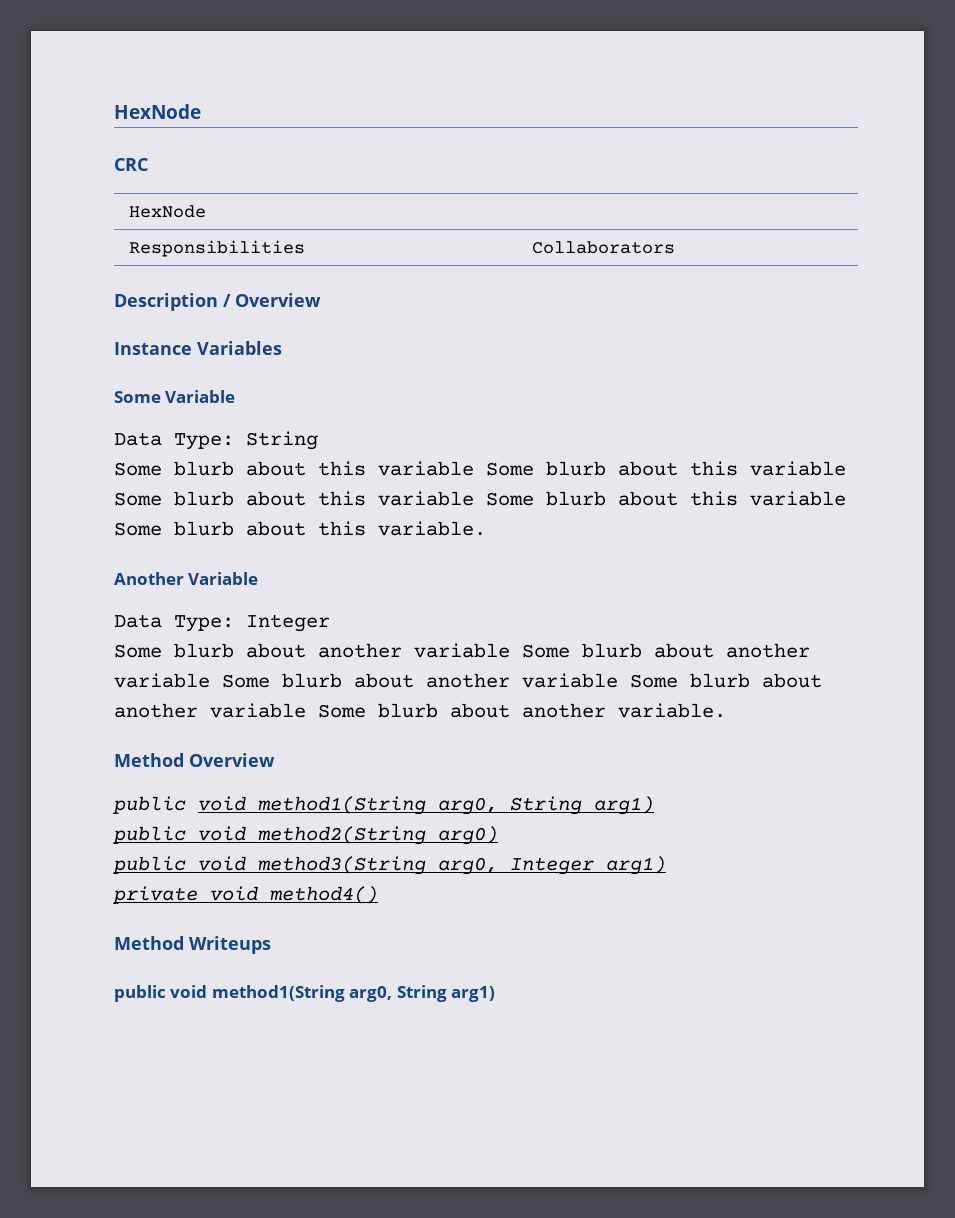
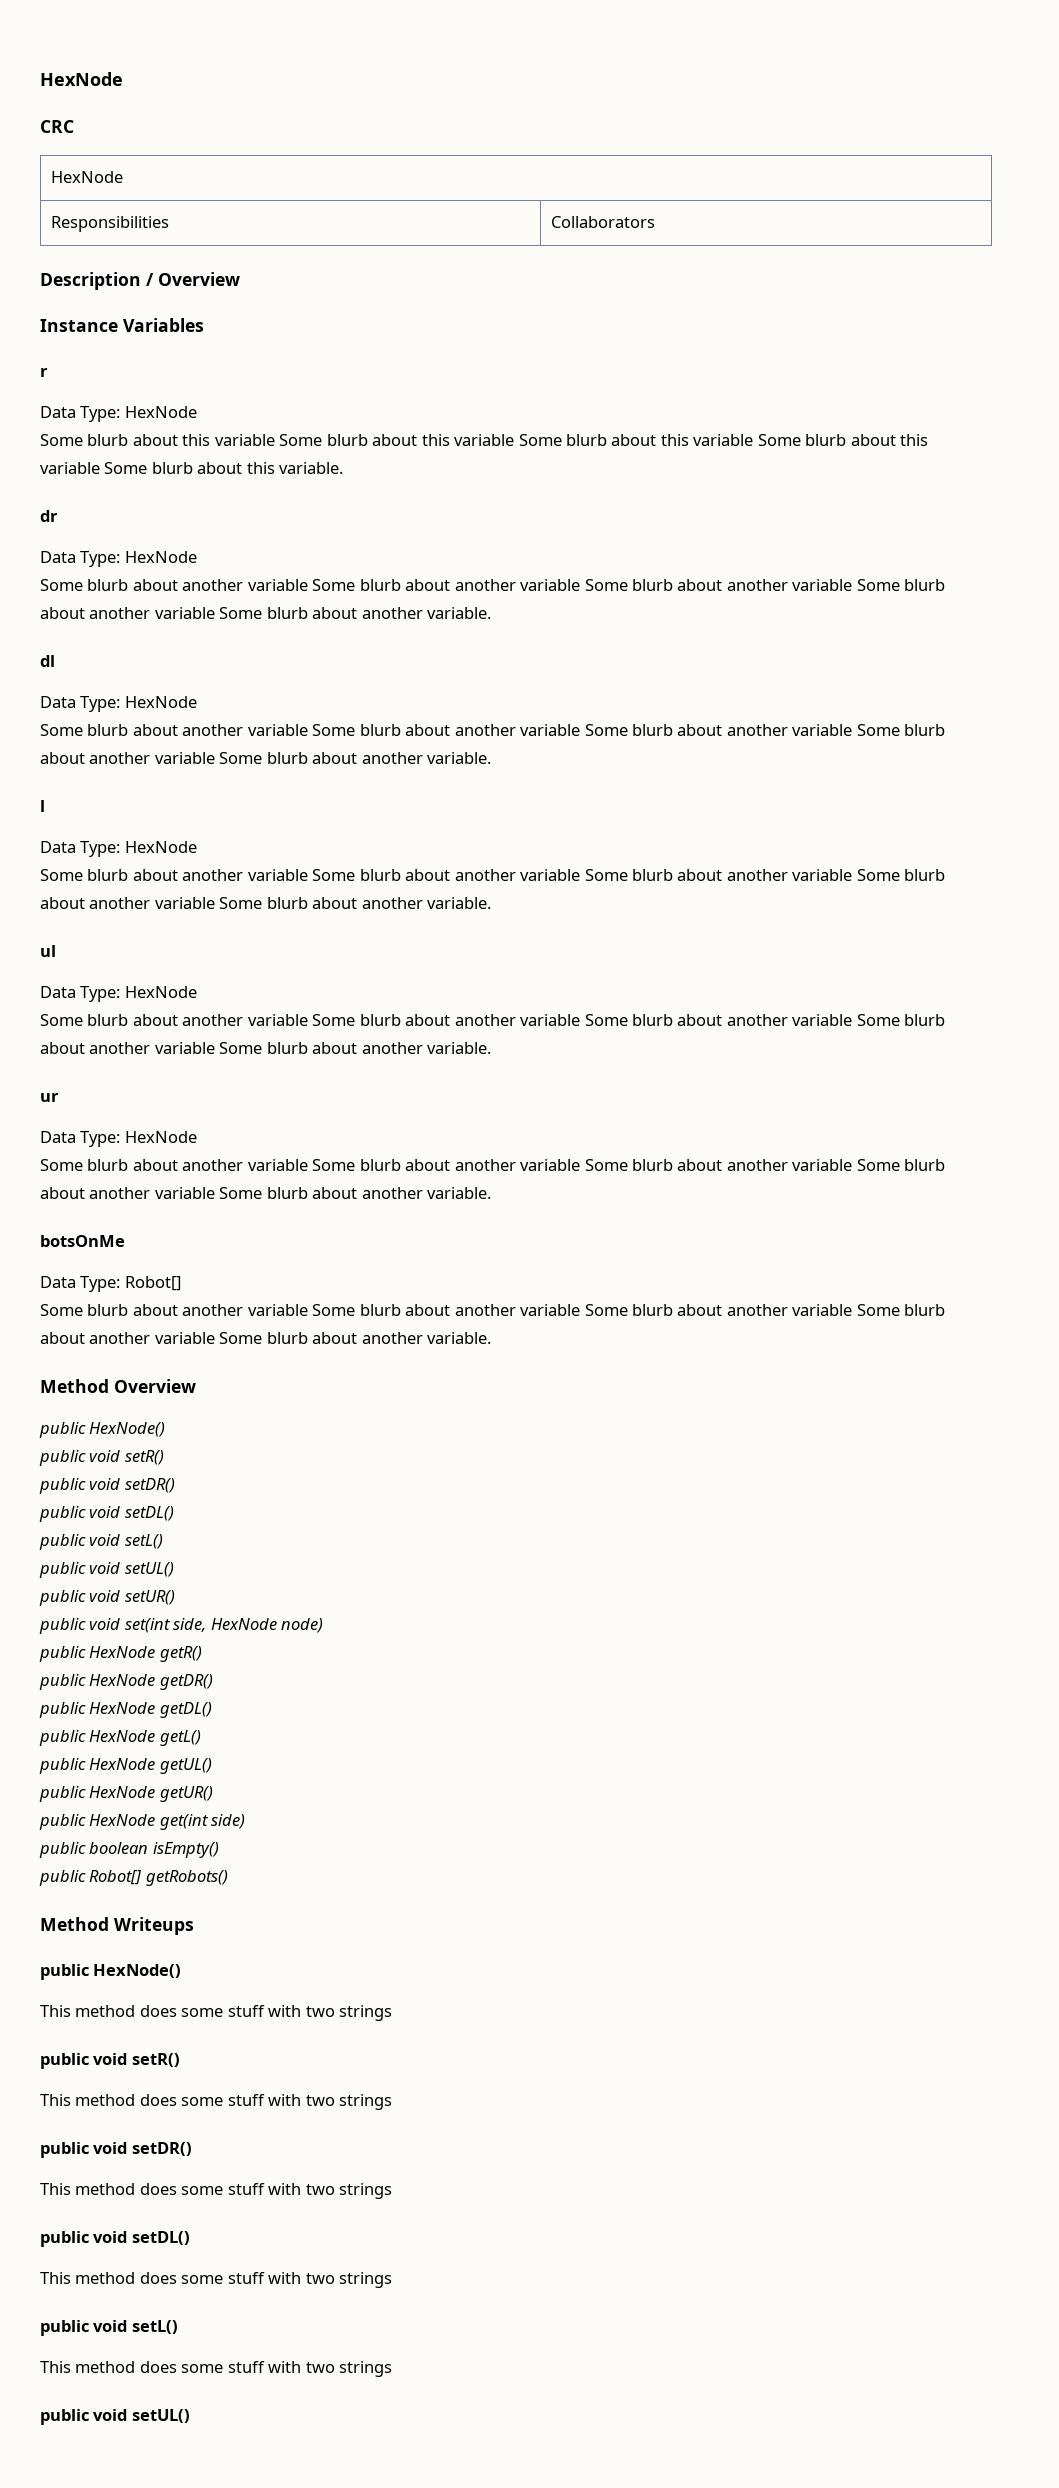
- Some Variable
- Data Type: String
+ r
+ Data Type: HexNode
- Another Variable
- Data Type: Integer
+ dr
+ Data Type: HexNode
+ Some blurb about another variable Some blurb about another variable Some blurb about another variable Some blurb about another variable Some blurb about another variable.
+ dl
+ Data Type: HexNode
+ Some blurb about another variable Some blurb about another variable Some blurb about another variable Some blurb about another variable Some blurb about another variable.
+ l
+ Data Type: HexNode
+ Some blurb about another variable Some blurb about another variable Some blurb about another variable Some blurb about another variable Some blurb about another variable.
+ ul
+ Data Type: HexNode
+ Some blurb about another variable Some blurb about another variable Some blurb about another variable Some blurb about another variable Some blurb about another variable.
+ ur
+ Data Type: HexNode
+ Some blurb about another variable Some blurb about another variable Some blurb about another variable Some blurb about another variable Some blurb about another variable.
+ botsOnMe
+ Data Type: Robot[]
  Method Overview
- public void method1(String arg0, String arg1)
- public void method2(String arg0)
- public void method3(String arg0, Integer arg1)
- private void method4()
+ public HexNode()
+ public void setR()
+ public void setDR()
+ public void setDL()
+ public void setL()
+ public void setUL()
+ public void setUR()
+ public void set(int side, HexNode node)
+ public HexNode getR()
+ public HexNode getDR()
+ public HexNode getDL()
+ public HexNode getL()
+ public HexNode getUL()
+ public HexNode getUR()
+ public HexNode get(int side)
+ public boolean isEmpty()
+ public Robot[] getRobots()
  Method Writeups
- public void method1(String arg0, String arg1)
+ public HexNode()
+ This method does some stuff with two strings
+ public void setR()
+ This method does some stuff with two strings
+ public void setDR()
+ This method does some stuff with two strings
+ public void setDL()
+ This method does some stuff with two strings
+ public void setL()
+ This method does some stuff with two strings
+ public void setUL()

